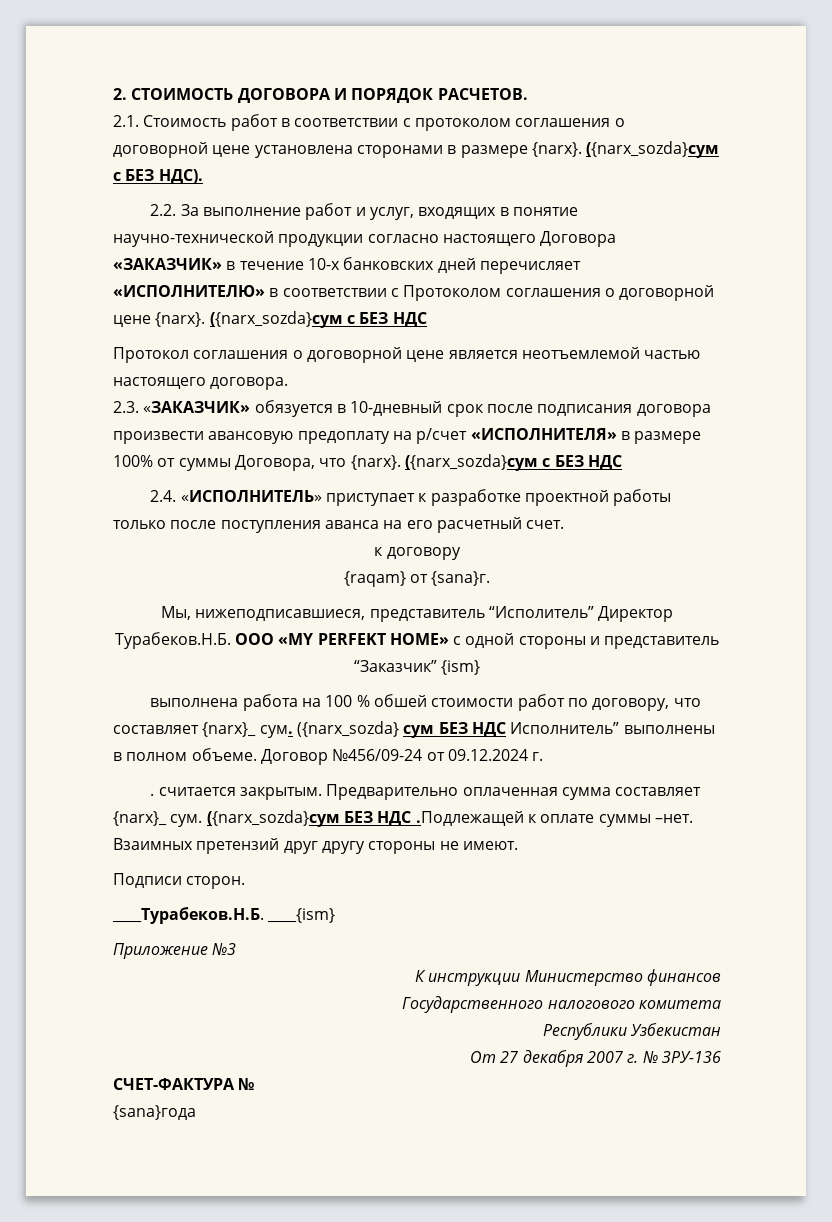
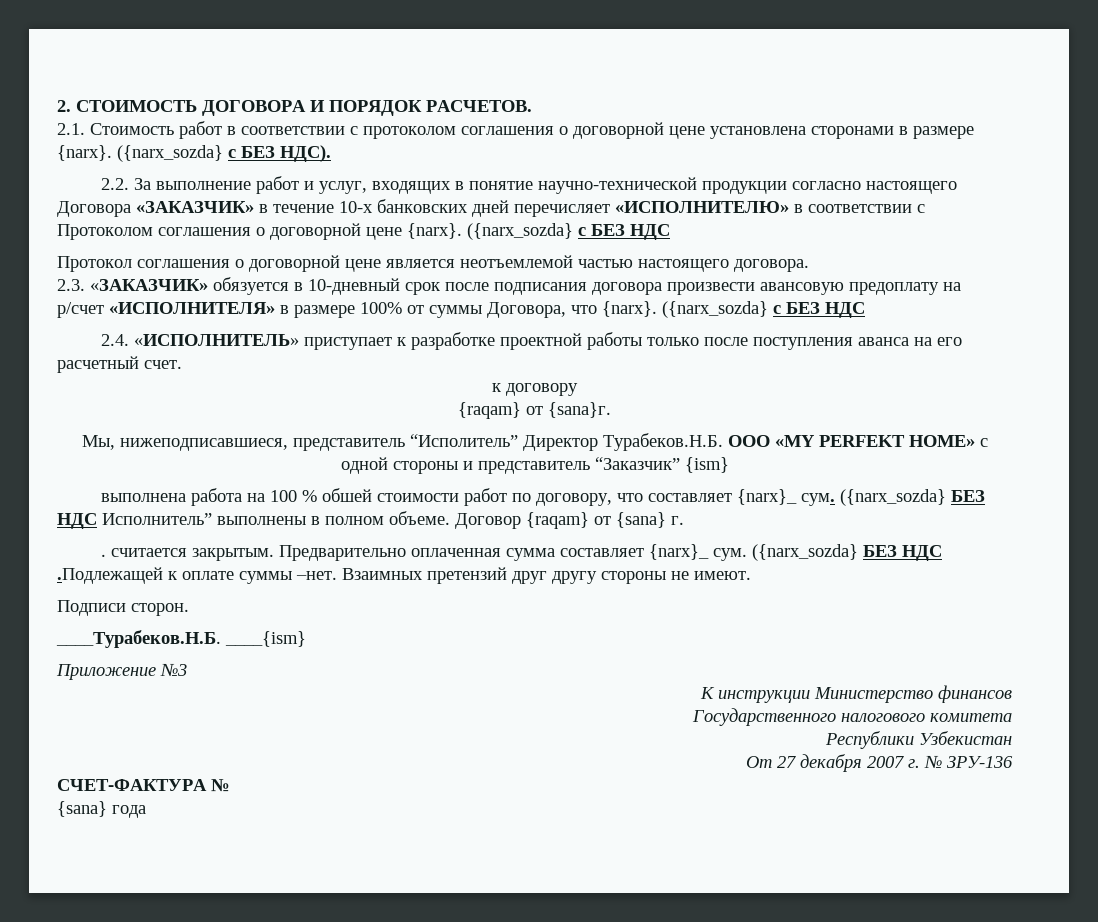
- ({narx_sozda}сум с БЕЗ НДС).
+ ({narx_sozda} с БЕЗ НДС).
- 2.2. За выполнение работ и услуг, входящих в понятие научно-технической продукции согласно настоящего Договора «ЗАКАЗЧИК» в течение 10-х банковских дней перечисляет «ИСПОЛНИТЕЛЮ» в соответствии с Протоколом соглашения о договорной цене {narx}. ({narx_sozda}сум с БЕЗ НДС
+ 2.2. За выполнение работ и услуг, входящих в понятие научно-технической продукции согласно настоящего Договора «ЗАКАЗЧИК» в течение 10-х банковских дней перечисляет «ИСПОЛНИТЕЛЮ» в соответствии с Протоколом соглашения о договорной цене {narx}. ({narx_sozda} с БЕЗ НДС
- 2.3. «ЗАКАЗЧИК» обязуется в 10-дневный срок после подписания договора произвести авансовую предоплату на р/счет «ИСПОЛНИТЕЛЯ» в размере 100% от суммы Договора, что {narx}. ({narx_sozda}сум с БЕЗ НДС
+ 2.3. «ЗАКАЗЧИК» обязуется в 10-дневный срок после подписания договора произвести авансовую предоплату на р/счет «ИСПОЛНИТЕЛЯ» в размере 100% от суммы Договора, что {narx}. ({narx_sozda} с БЕЗ НДС
- ({narx_sozda} сум БЕЗ НДС Исполнитель” выполнены в полном объеме.
+ ({narx_sozda} БЕЗ НДС Исполнитель” выполнены в полном объеме.
- Договор №456/09-24 от 09.12.2024 г.
+ Договор {raqam} от {sana} г.
- ({narx_sozda}сум БЕЗ НДС .Подлежащей к оплате суммы –нет.
+ ({narx_sozda} БЕЗ НДС .Подлежащей к оплате суммы –нет.
- {sana}года
+ {sana} года

